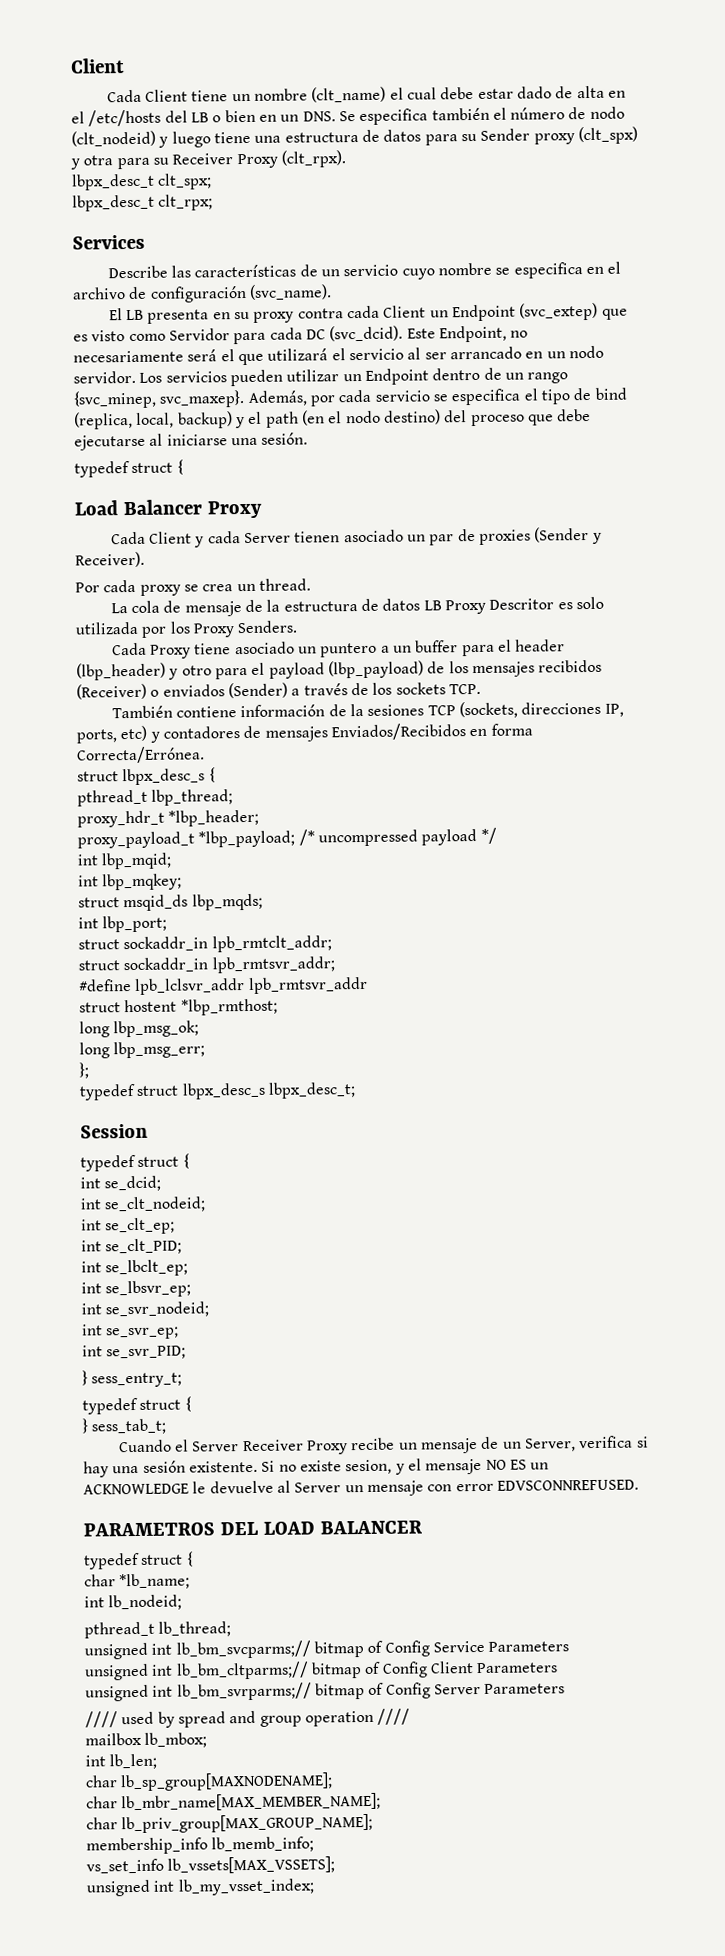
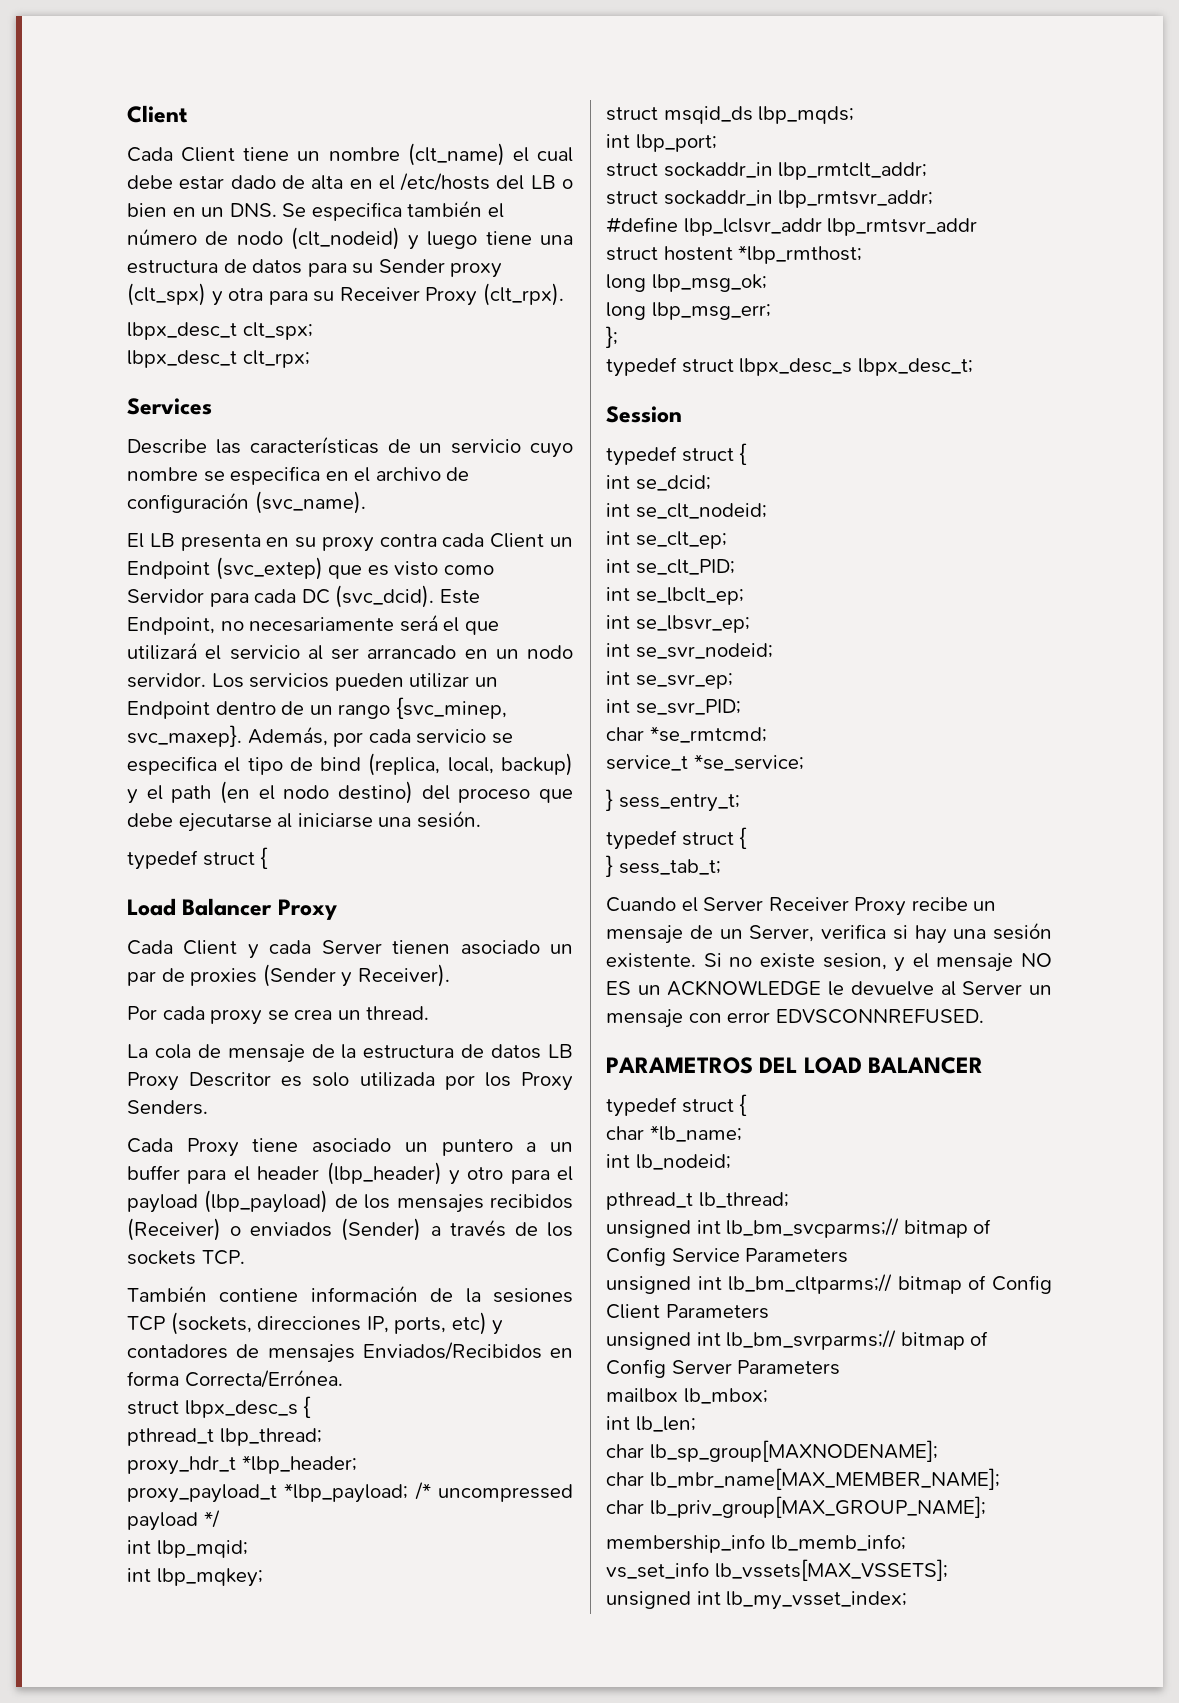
- struct sockaddr_in lpb_rmtclt_addr;
- struct sockaddr_in lpb_rmtsvr_addr;
+ struct sockaddr_in lbp_rmtclt_addr;
+ struct sockaddr_in lbp_rmtsvr_addr;
- #define lpb_lclsvr_addr lpb_rmtsvr_addr
+ #define lbp_lclsvr_addr lbp_rmtsvr_addr
+ char *se_rmtcmd;
+ service_t *se_service;
- //// used by spread and group operation ////

